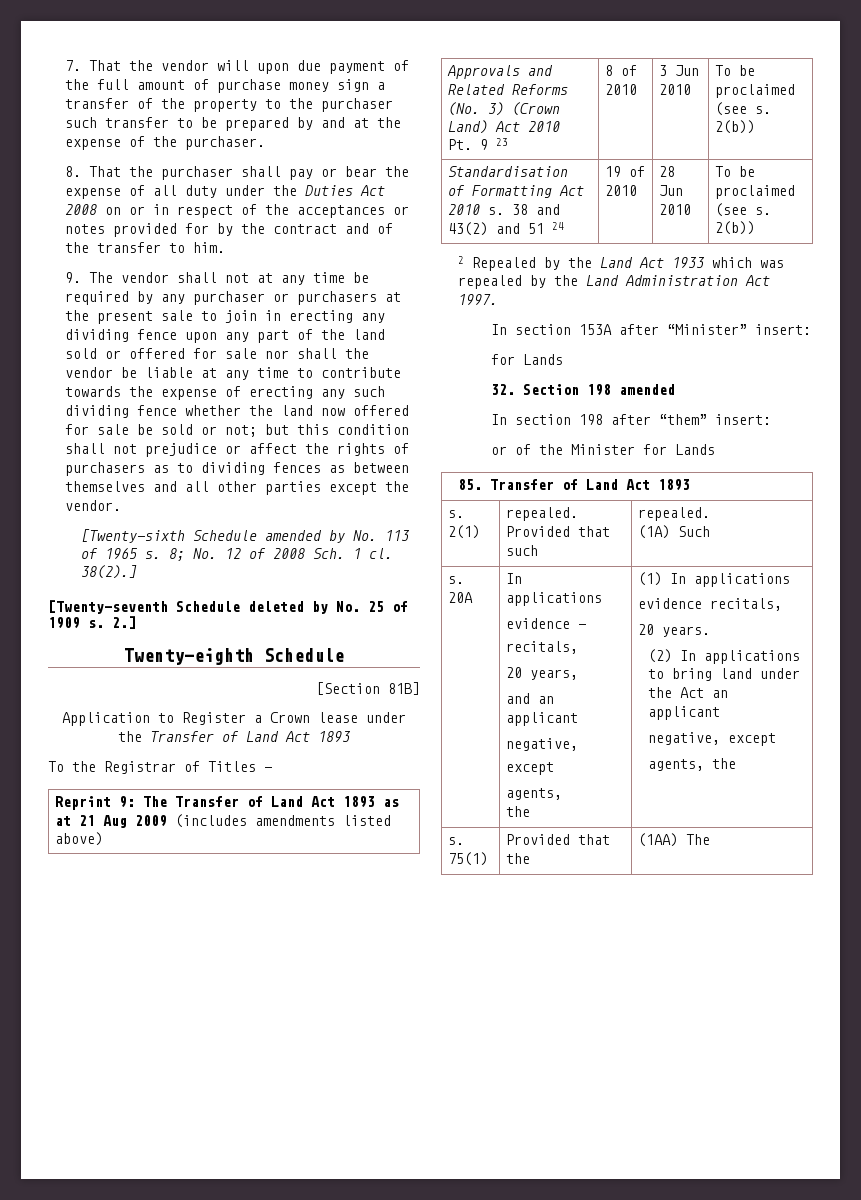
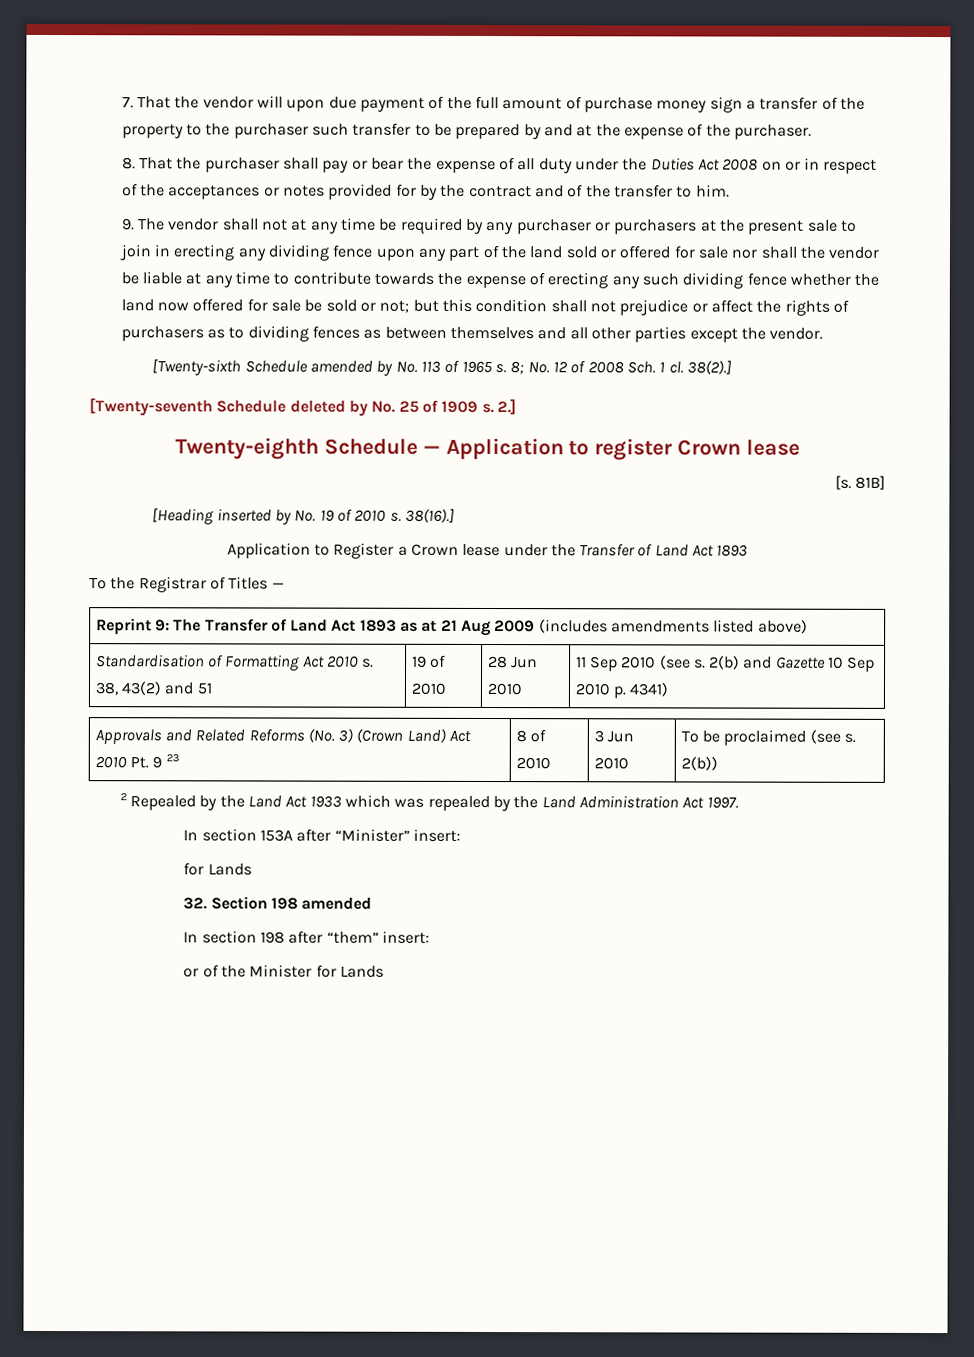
- Twenty-eighth Schedule
- [Section 81B]
+ Twenty-eighth Schedule — Application to register Crown lease
+ [s. 81B]
+ [Heading inserted by No. 19 of 2010 s. 38(16).]
+ Standardisation of Formatting Act 2010 s. 38, 43(2) and 51 | 19 of 2010 | 28 Jun 2010 | 11 Sep 2010 (see s. 2(b) and Gazette 10 Sep 2010 p. 4341)
- Standardisation of Formatting Act 2010 s. 38 and 43(2) and 51 24 | 19 of 2010 | 28 Jun 2010 | To be proclaimed (see s. 2(b))
- 85. Transfer of Land Act 1893
- s. 2(1) | repealed. Provided that such | repealed.
- (1A) Such
- s. 20A | In applications
- evidence —
- recitals,
- 20 years,
- and an applicant
- negative,
- except
- agents,
- the | (1) In applications
- evidence recitals,
- 20 years.
- (2) In applications to bring land under the Act an applicant
- negative, except
- agents, the
- s. 75(1) | Provided that the | (1AA) The

